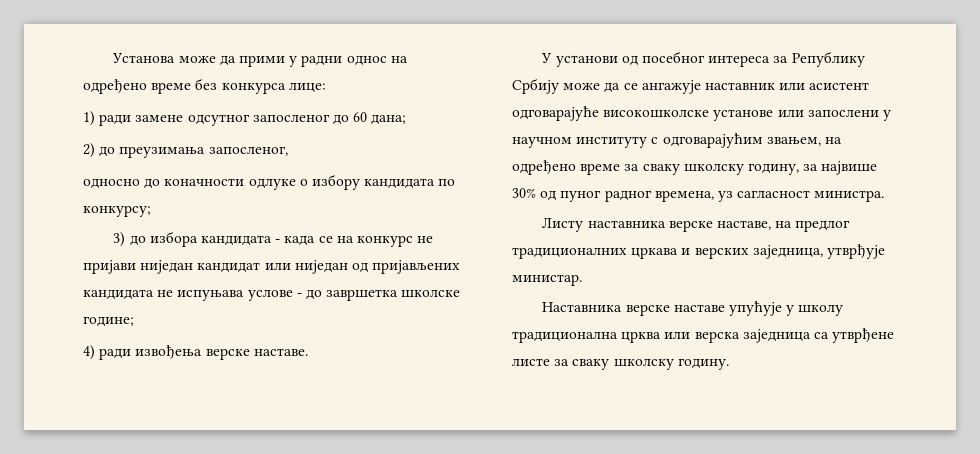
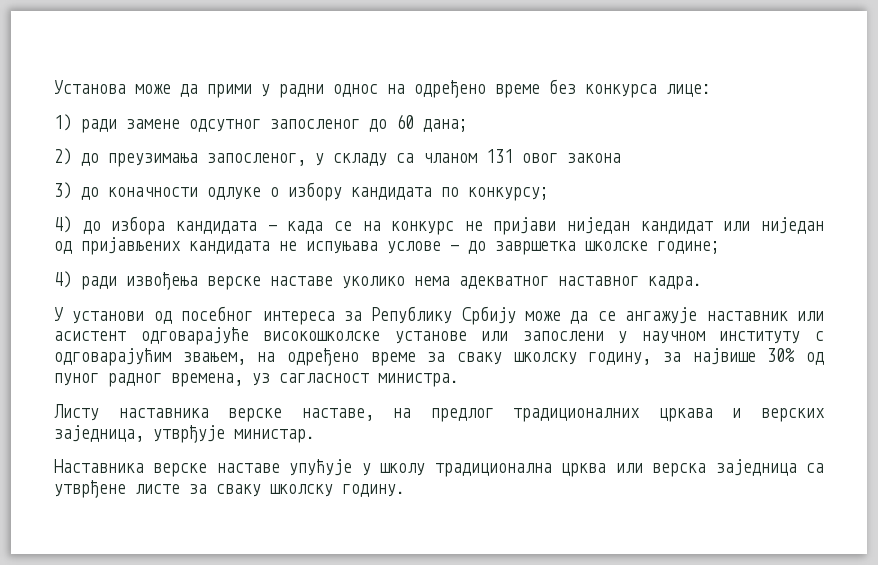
- 2) до преузимања запосленог,
- односно до коначности одлуке о избору кандидата по конкурсу;
+ 2) до преузимања запосленог, у складу са чланом 131 овог закона
+ 3) до коначности одлуке о избору кандидата по конкурсу;
- 3) до избора кандидата - када се на конкурс не пријави ниједан кандидат или ниједан од пријављених кандидата не испуњава услове - до завршетка школске године;
+ 4) до избора кандидата - када се на конкурс не пријави ниједан кандидат или ниједан од пријављених кандидата не испуњава услове - до завршетка школске године;
- 4) ради извођења верске наставе.
+ 4) ради извођења верске наставе уколико нема адекватног наставног кадра.

